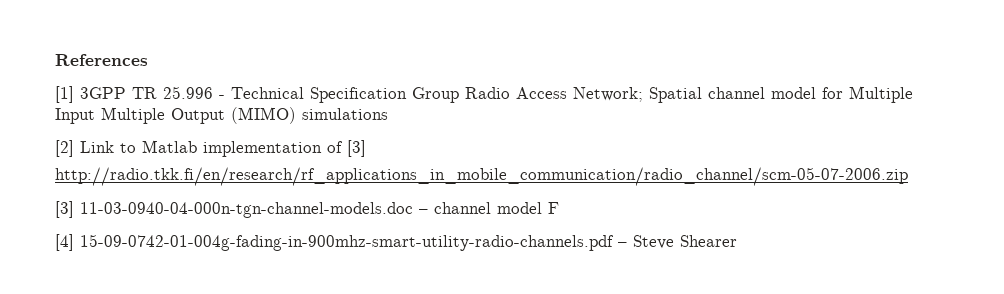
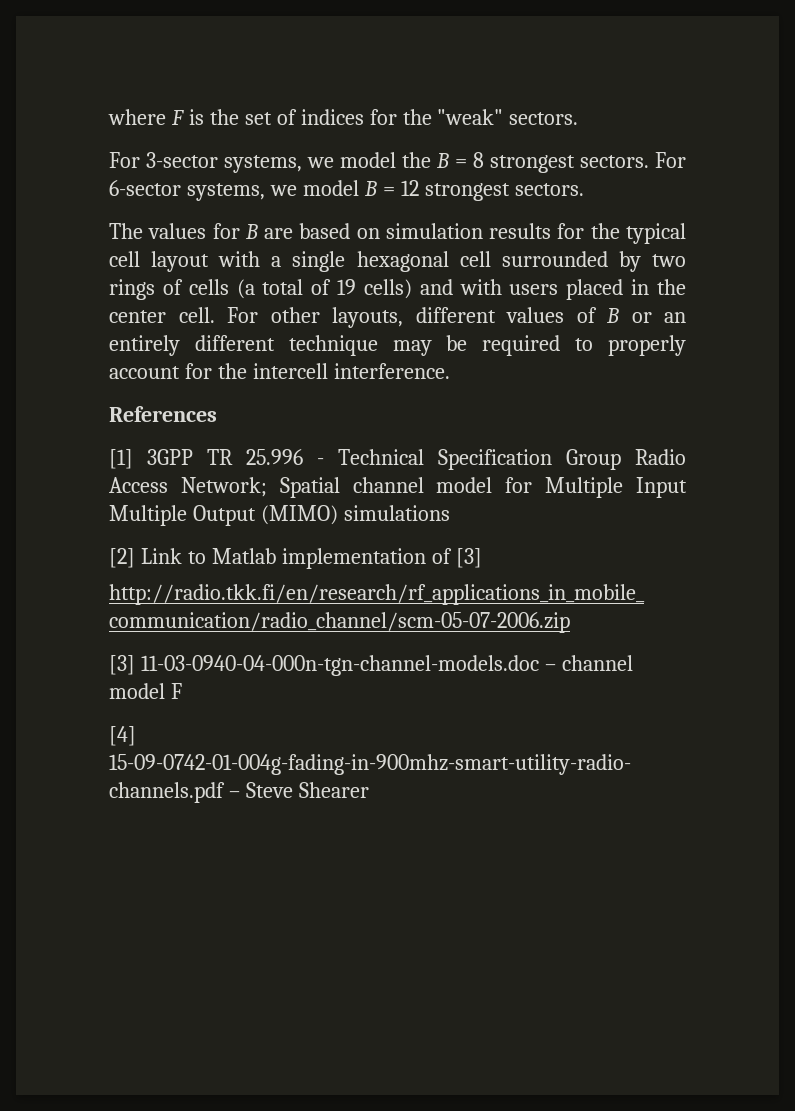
+ where F is the set of indices for the "weak" sectors.
+ For 3-sector systems, we model the B = 8 strongest sectors. For 6-sector systems, we model B = 12 strongest sectors.
+ The values for B are based on simulation results for the typical cell layout with a single hexagonal cell surrounded by two rings of cells (a total of 19 cells) and with users placed in the center cell. For other layouts, different values of B or an entirely different technique may be required to properly account for the intercell interference.

